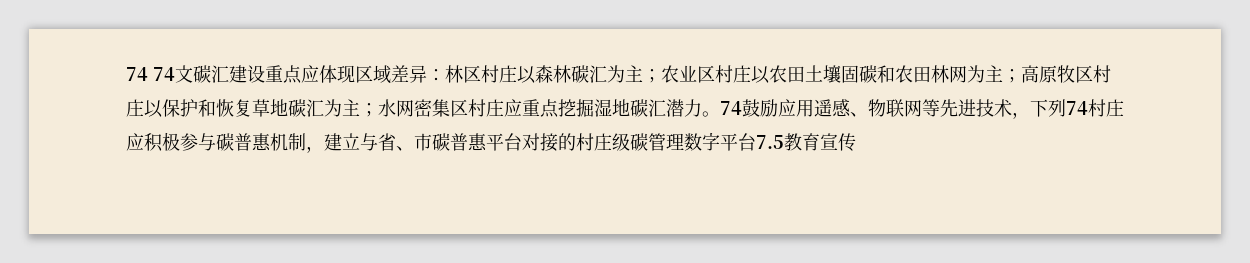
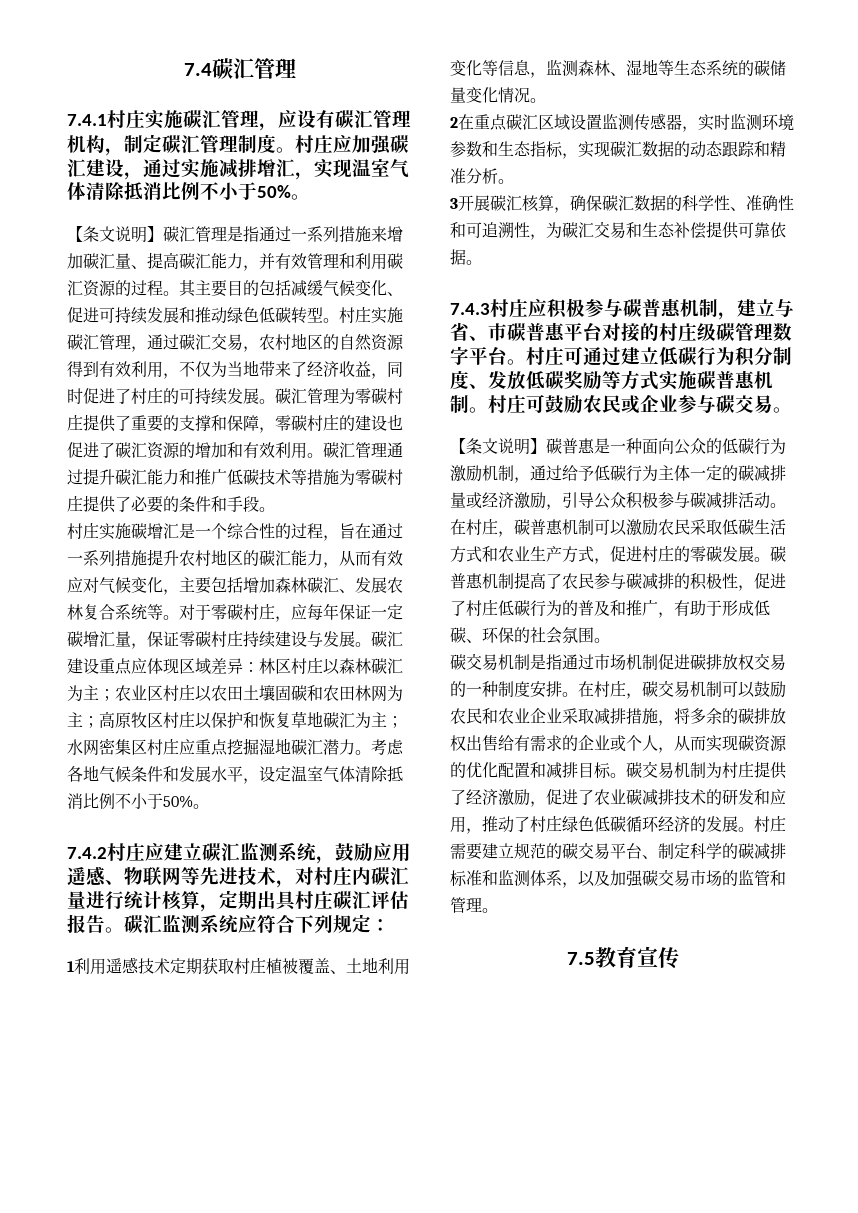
- 74 74文碳汇建设重点应体现区域差异：林区村庄以森林碳汇为主；农业区村庄以农田土壤固碳和农田林网为主；高原牧区村庄以保护和恢复草地碳汇为主；水网密集区村庄应重点挖掘湿地碳汇潜力。
+ 7.4碳汇管理
+ 7.4.1村庄实施碳汇管理，应设有碳汇管理机构，制定碳汇管理制度。村庄应加强碳汇建设，通过实施减排增汇，实现温室气体清除抵消比例不小于50%。
+ 【条文说明】碳汇管理是指通过一系列措施来增加碳汇量、提高碳汇能力，并有效管理和利用碳汇资源的过程。其主要目的包括减缓气候变化、促进可持续发展和推动绿色低碳转型。村庄实施碳汇管理，通过碳汇交易，农村地区的自然资源得到有效利用，不仅为当地带来了经济收益，同时促进了村庄的可持续发展。碳汇管理为零碳村庄提供了重要的支撑和保障，零碳村庄的建设也促进了碳汇资源的增加和有效利用。碳汇管理通过提升碳汇能力和推广低碳技术等措施为零碳村庄提供了必要的条件和手段。
+ 村庄实施碳增汇是一个综合性的过程，旨在通过一系列措施提升农村地区的碳汇能力，从而有效应对气候变化，主要包括增加森林碳汇、发展农林复合系统等。对于零碳村庄，应每年保证一定碳增汇量，保证零碳村庄持续建设与发展。碳汇建设重点应体现区域差异：林区村庄以森林碳汇为主；农业区村庄以农田土壤固碳和农田林网为主；高原牧区村庄以保护和恢复草地碳汇为主；水网密集区村庄应重点挖掘湿地碳汇潜力。
- 74鼓励应用遥感、物联网等先进技术，下列74村庄应积极参与碳普惠机制，建立与省、市碳普惠平台对接的村庄级碳管理数字平台7.5教育宣传
+ 考虑各地气候条件和发展水平，设定温室气体清除抵消比例不小于50%。
+ 7.4.2村庄应建立碳汇监测系统，鼓励应用遥感、物联网等先进技术，对村庄内碳汇量进行统计核算，定期出具村庄碳汇评估报告。碳汇监测系统应符合下列规定：
+ 1利用遥感技术定期获取村庄植被覆盖、土地利用变化等信息，监测森林、湿地等生态系统的碳储量变化情况。
+ 2在重点碳汇区域设置监测传感器，实时监测环境参数和生态指标，实现碳汇数据的动态跟踪和精准分析。
+ 3开展碳汇核算，确保碳汇数据的科学性、准确性和可追溯性，为碳汇交易和生态补偿提供可靠依据。
+ 7.4.3村庄应积极参与碳普惠机制，建立与省、市碳普惠平台对接的村庄级碳管理数字平台。村庄可通过建立低碳行为积分制度、发放低碳奖励等方式实施碳普惠机制。村庄可鼓励农民或企业参与碳交易。
+ 【条文说明】碳普惠是一种面向公众的低碳行为激励机制，通过给予低碳行为主体一定的碳减排量或经济激励，引导公众积极参与碳减排活动。在村庄，碳普惠机制可以激励农民采取低碳生活方式和农业生产方式，促进村庄的零碳发展。碳普惠机制提高了农民参与碳减排的积极性，促进了村庄低碳行为的普及和推广，有助于形成低碳、环保的社会氛围。
+ 碳交易机制是指通过市场机制促进碳排放权交易的一种制度安排。在村庄，碳交易机制可以鼓励农民和农业企业采取减排措施，将多余的碳排放权出售给有需求的企业或个人，从而实现碳资源的优化配置和减排目标。碳交易机制为村庄提供了经济激励，促进了农业碳减排技术的研发和应用，推动了村庄绿色低碳循环经济的发展。村庄需要建立规范的碳交易平台、制定科学的碳减排标准和监测体系，以及加强碳交易市场的监管和管理。
+ 7.5教育宣传

